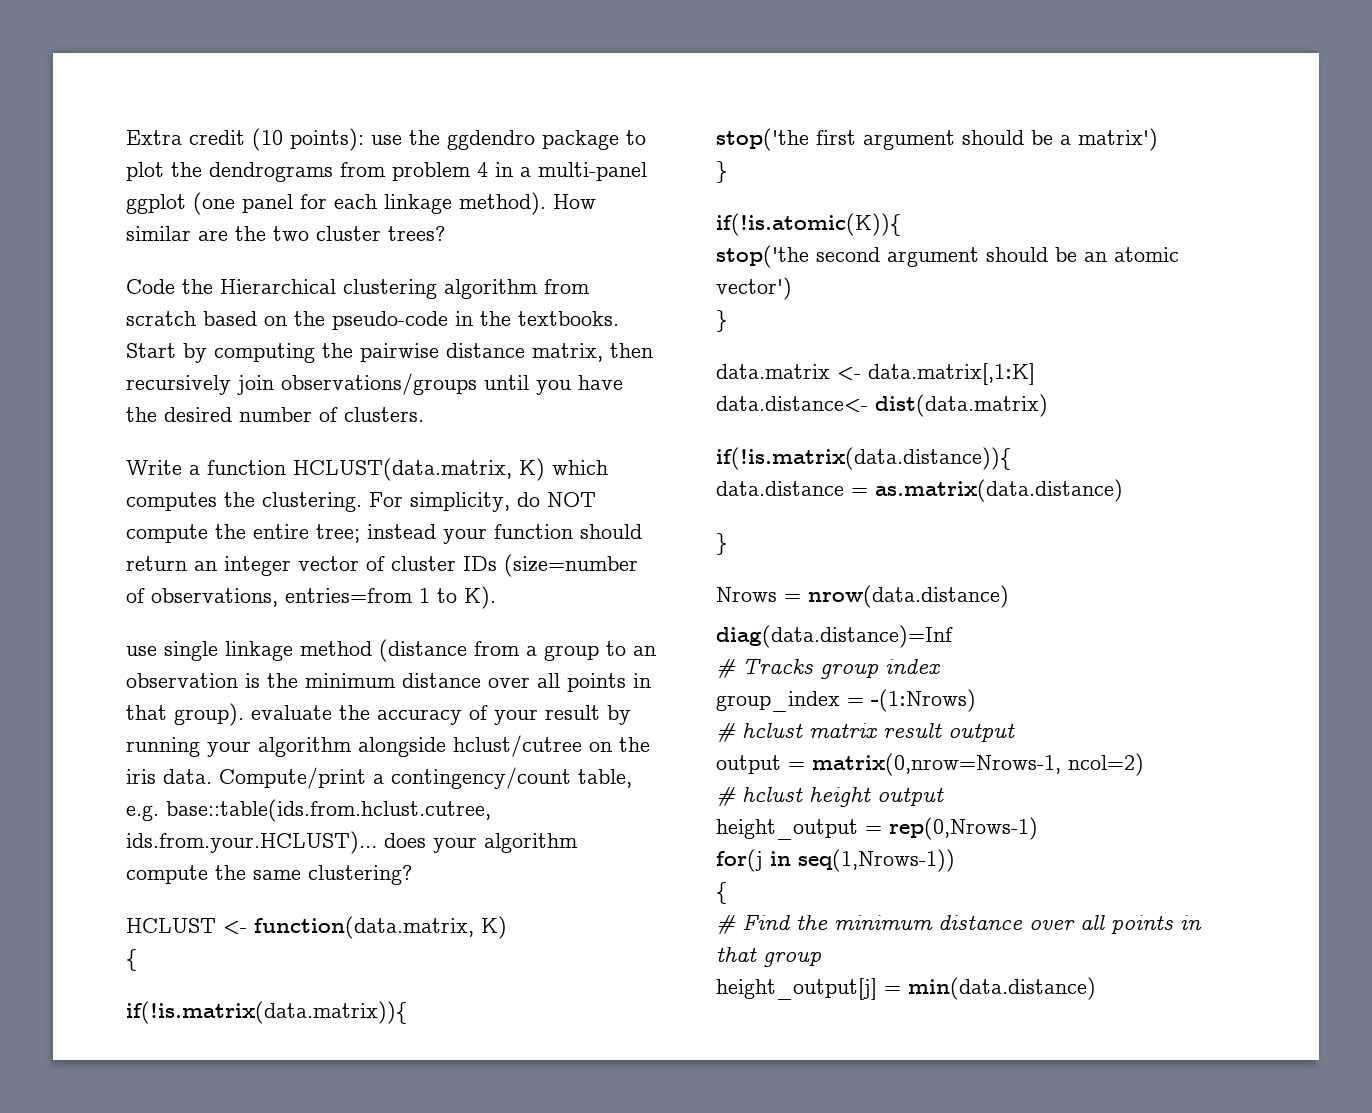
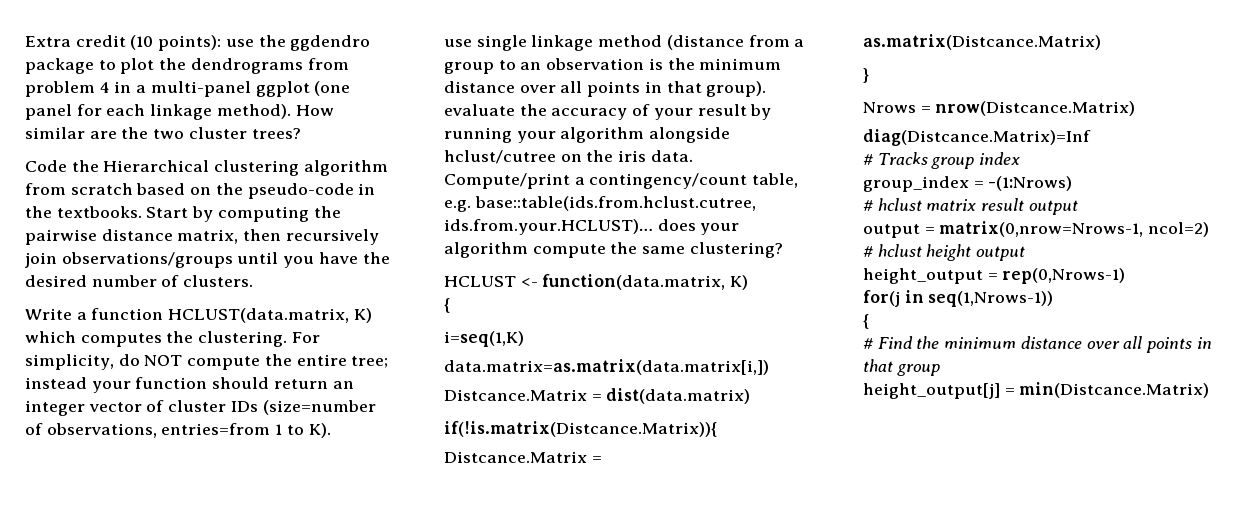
- if(!is.matrix(data.matrix)){
- stop('the first argument should be a matrix')
- }
- if(!is.atomic(K)){
- stop('the second argument should be an atomic vector')
- }
- data.matrix <- data.matrix[,1:K]
- data.distance<- dist(data.matrix)
- if(!is.matrix(data.distance)){
- data.distance = as.matrix(data.distance)
+ i=seq(1,K)
+ data.matrix=as.matrix(data.matrix[i,])
+ Distcance.Matrix = dist(data.matrix)
+ if(!is.matrix(Distcance.Matrix)){
+ Distcance.Matrix = as.matrix(Distcance.Matrix)
- Nrows = nrow(data.distance)
- diag(data.distance)=Inf
+ Nrows = nrow(Distcance.Matrix)
+ diag(Distcance.Matrix)=Inf
- height_output[j] = min(data.distance)
+ height_output[j] = min(Distcance.Matrix)

